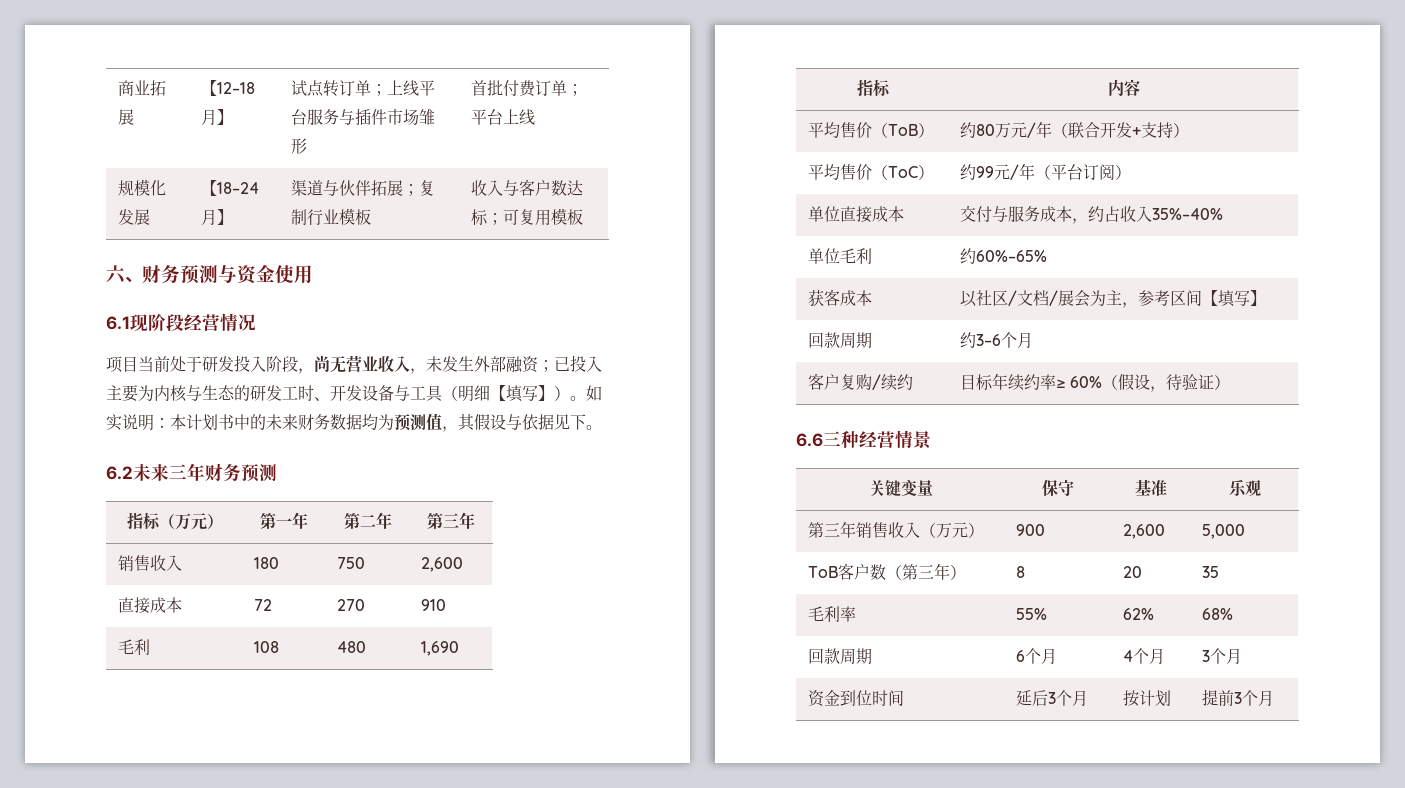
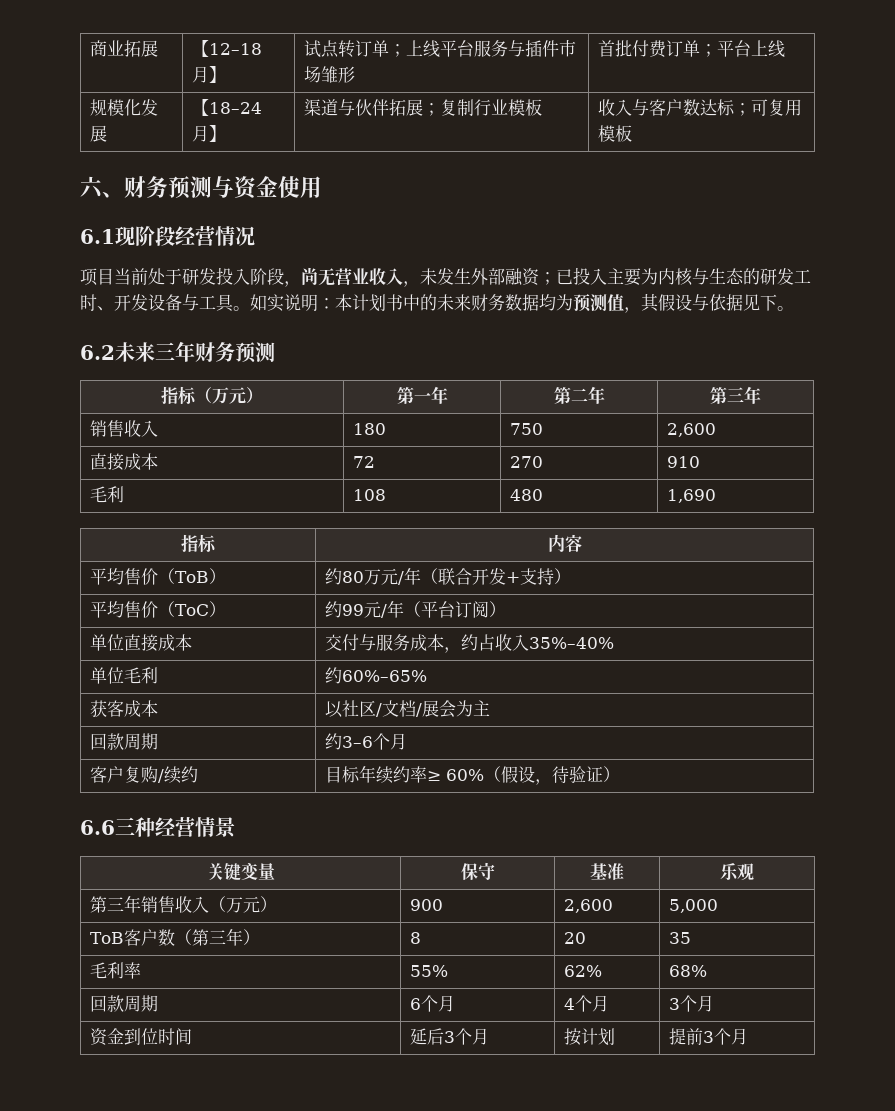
- 项目当前处于研发投入阶段，尚无营业收入，未发生外部融资；已投入主要为内核与生态的研发工时、开发设备与工具（明细【填写】）。
+ 项目当前处于研发投入阶段，尚无营业收入，未发生外部融资；已投入主要为内核与生态的研发工时、开发设备与工具。
- 获客成本 | 以社区/文档/展会为主，参考区间【填写】
+ 获客成本 | 以社区/文档/展会为主

